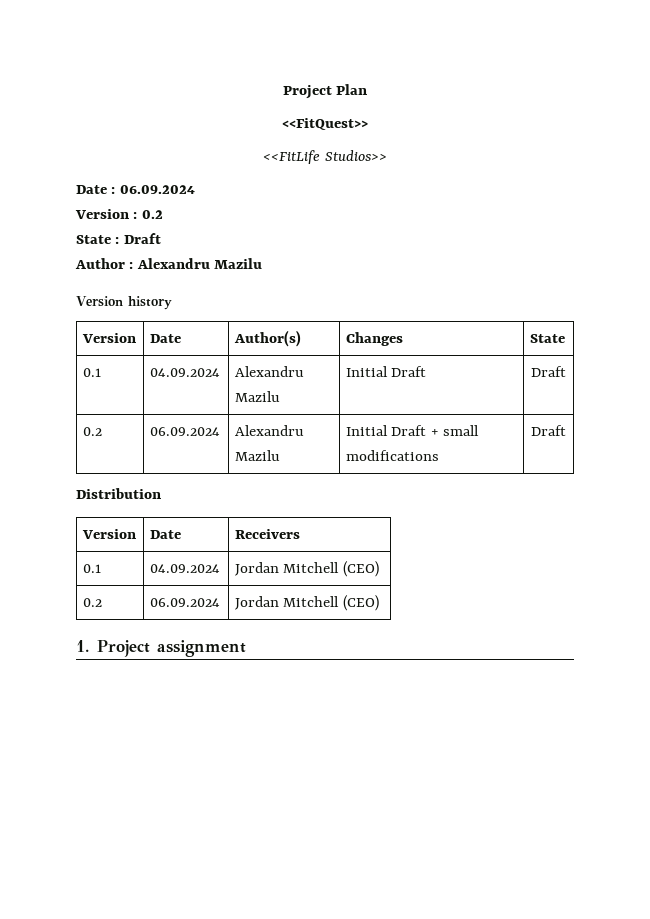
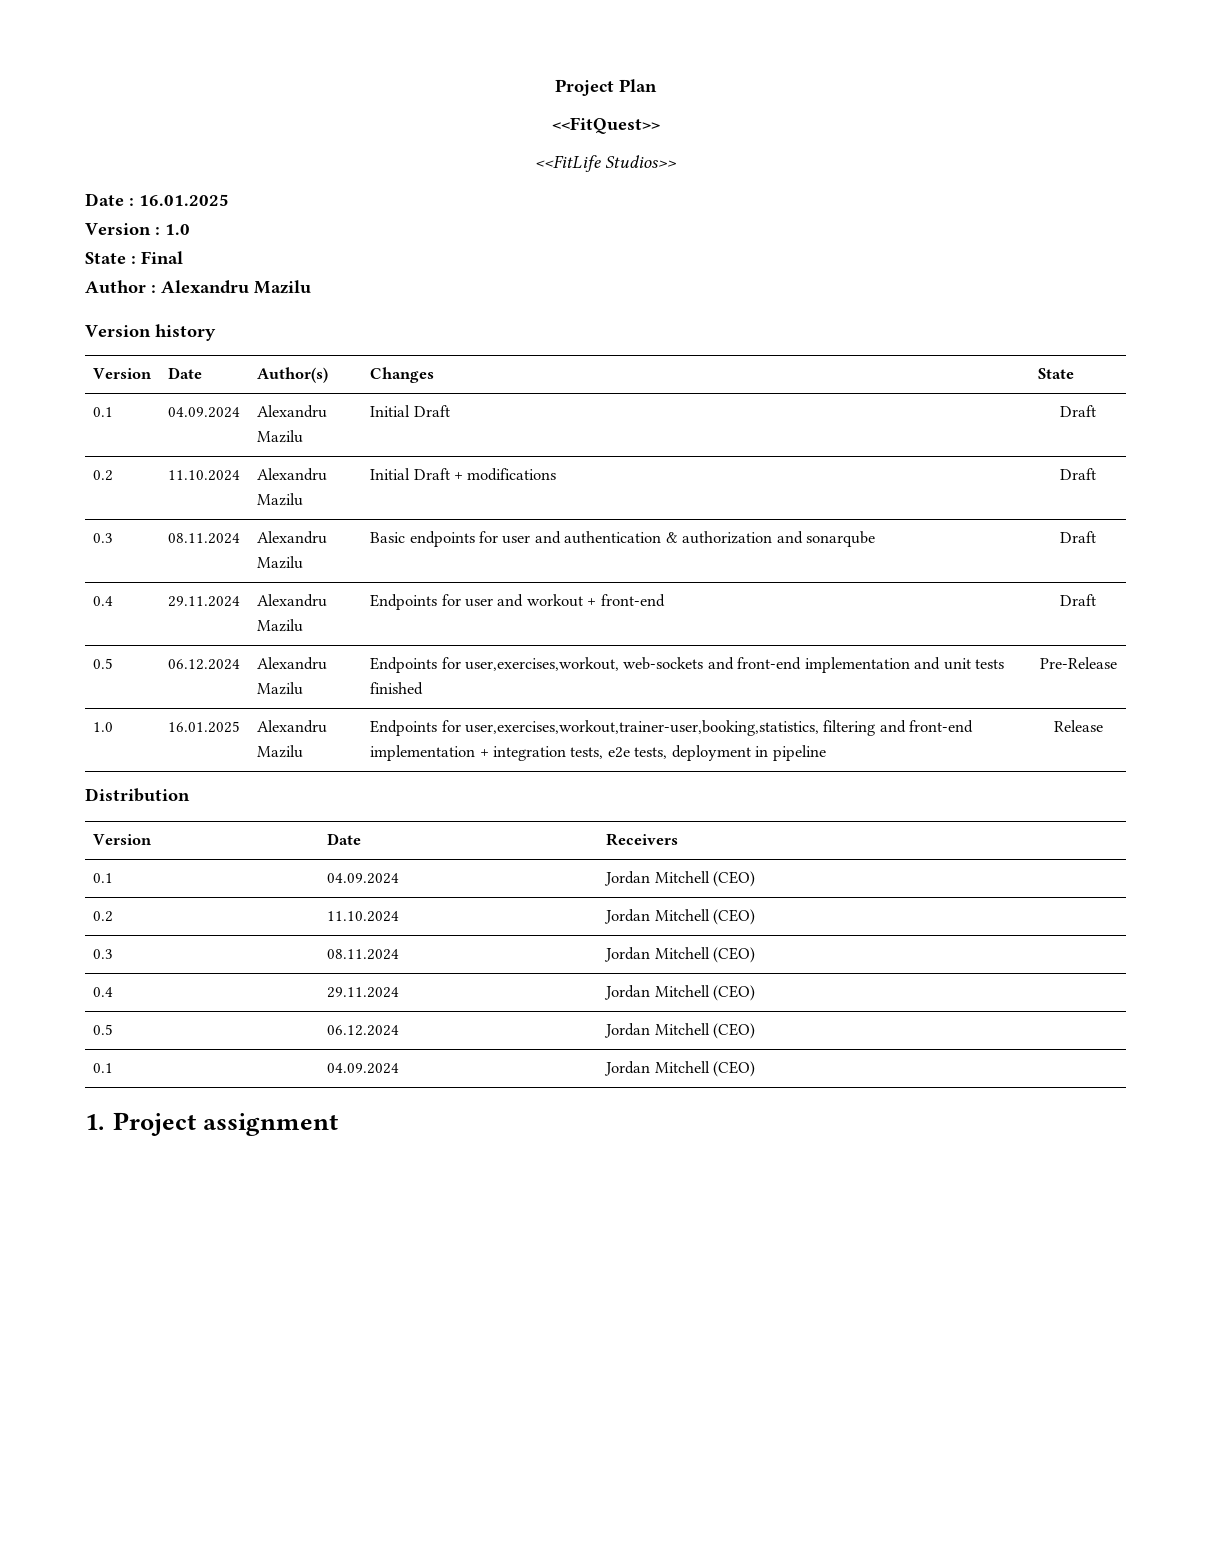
- Date : 06.09.2024
+ Date : 16.01.2025
- Version : 0.2
+ Version : 1.0
- State : Draft
+ State : Final
- 0.2 | 06.09.2024 | Alexandru Mazilu | Initial Draft + small modifications | Draft
+ 0.2 | 11.10.2024 | Alexandru Mazilu | Initial Draft + modifications | Draft
+ 0.3 | 08.11.2024 | Alexandru Mazilu | Basic endpoints for user and authentication & authorization and sonarqube | Draft
+ 0.4 | 29.11.2024 | Alexandru Mazilu | Endpoints for user and workout + front-end | Draft
+ 0.5 | 06.12.2024 | Alexandru Mazilu | Endpoints for user,exercises,workout, web-sockets and front-end implementation and unit tests finished | Pre-Release
+ 1.0 | 16.01.2025 | Alexandru Mazilu | Endpoints for user,exercises,workout,trainer-user,booking,statistics, filtering and front-end implementation + integration tests, e2e tests, deployment in pipeline | Release
- 0.2 | 06.09.2024 | Jordan Mitchell (CEO)
+ 0.2 | 11.10.2024 | Jordan Mitchell (CEO)
+ 0.3 | 08.11.2024 | Jordan Mitchell (CEO)
+ 0.4 | 29.11.2024 | Jordan Mitchell (CEO)
+ 0.5 | 06.12.2024 | Jordan Mitchell (CEO)
+ 0.1 | 04.09.2024 | Jordan Mitchell (CEO)

